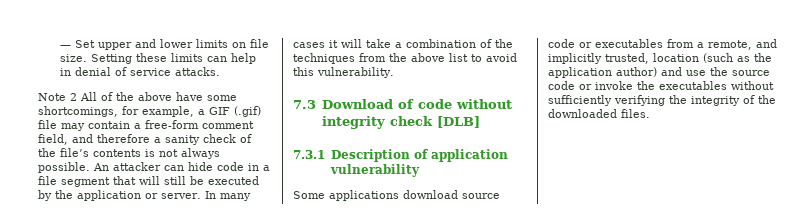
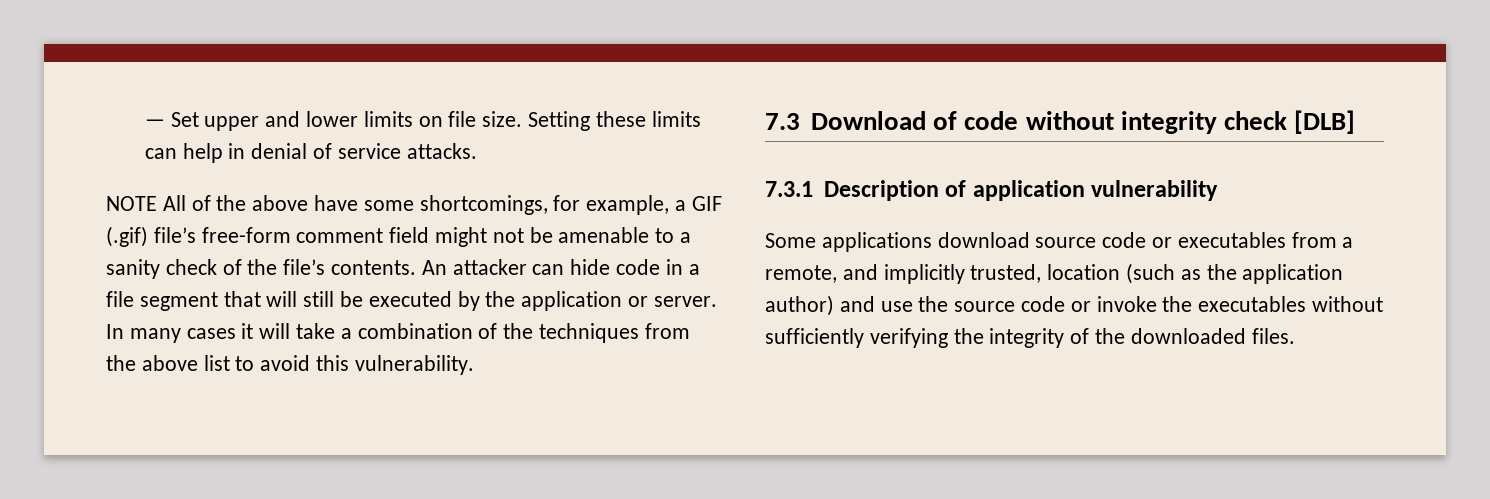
- Note 2 All of the above have some shortcomings, for example, a GIF (.gif) file may contain a free-form comment field, and therefore a sanity check of the file’s contents is not always possible.
+ NOTE All of the above have some shortcomings, for example, a GIF (.gif) file’s free-form comment field might not be amenable to a sanity check of the file’s contents.

